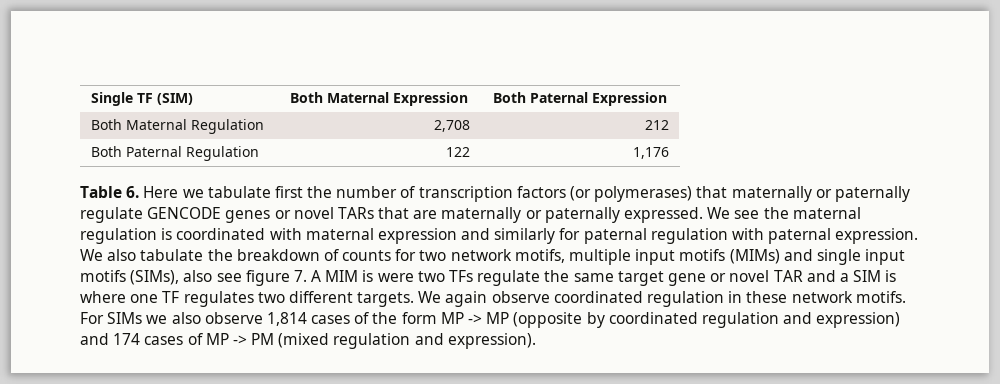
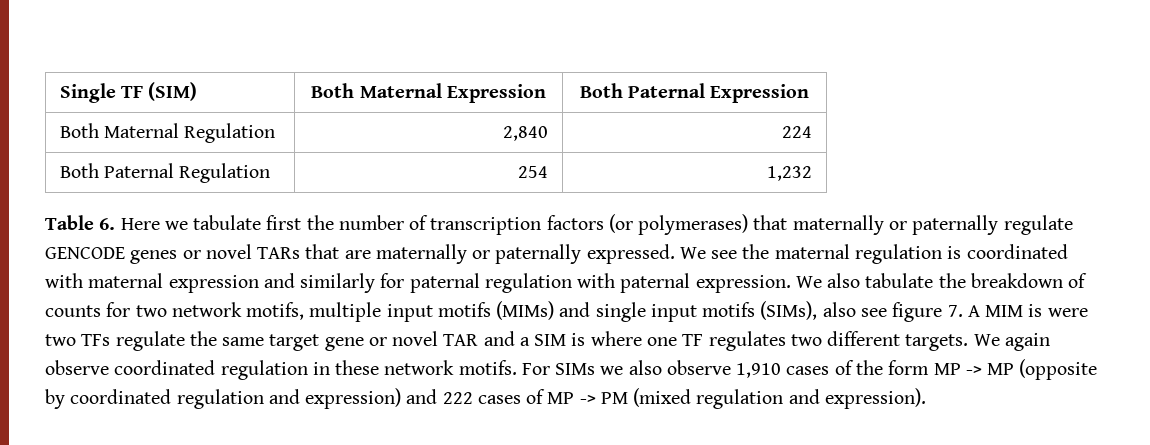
- Both Maternal Regulation | 2,708 | 212
+ Both Maternal Regulation | 2,840 | 224
- Both Paternal Regulation | 122 | 1,176
+ Both Paternal Regulation | 254 | 1,232
- For SIMs we also observe 1,814 cases of the form MP -> MP (opposite by coordinated regulation and expression) and 174 cases of MP -> PM (mixed regulation and expression).
+ For SIMs we also observe 1,910 cases of the form MP -> MP (opposite by coordinated regulation and expression) and 222 cases of MP -> PM (mixed regulation and expression).

